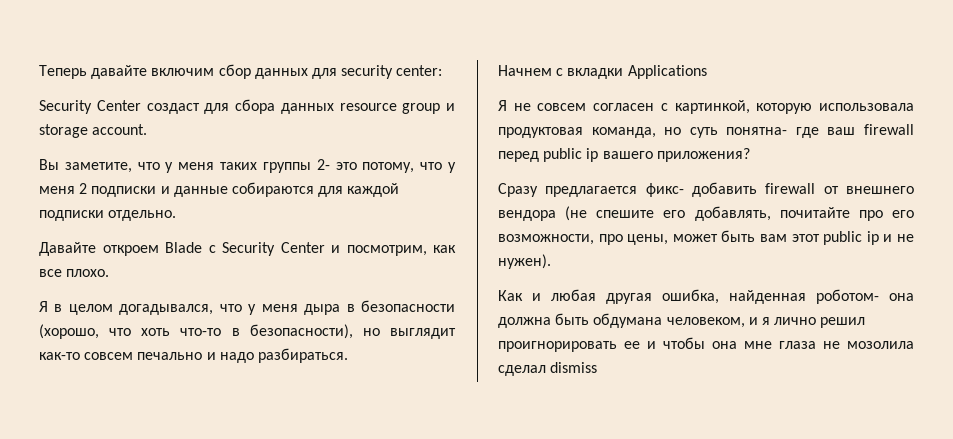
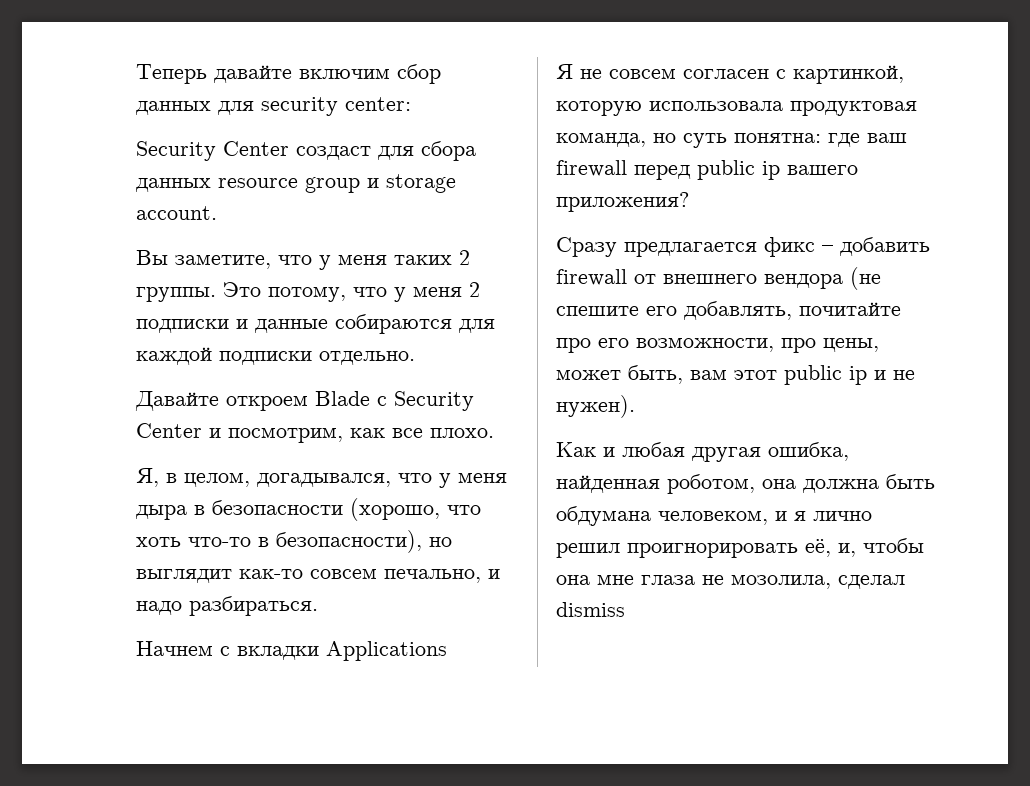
- Вы заметите, что у меня таких группы 2- это потому, что у меня 2 подписки и данные собираются для каждой подписки отдельно.
+ Вы заметите, что у меня таких 2 группы. Это потому, что у меня 2 подписки и данные собираются для каждой подписки отдельно.
- Я в целом догадывался, что у меня дыра в безопасности (хорошо, что хоть что-то в безопасности), но выглядит как-то совсем печально и надо разбираться.
+ Я, в целом, догадывался, что у меня дыра в безопасности (хорошо, что хоть что-то в безопасности), но выглядит как-то совсем печально, и надо разбираться.
- Я не совсем согласен с картинкой, которую использовала продуктовая команда, но суть понятна- где ваш firewall перед public ip вашего приложения?
+ Я не совсем согласен с картинкой, которую использовала продуктовая команда, но суть понятна: где ваш firewall перед public ip вашего приложения?
- Сразу предлагается фикс- добавить firewall от внешнего вендора (не спешите его добавлять, почитайте про его возможности, про цены, может быть вам этот public ip и не нужен).
+ Сразу предлагается фикс – добавить firewall от внешнего вендора (не спешите его добавлять, почитайте про его возможности, про цены, может быть, вам этот public ip и не нужен).
- Как и любая другая ошибка, найденная роботом- она должна быть обдумана человеком, и я лично решил проигнорировать ее и чтобы она мне глаза не мозолила сделал dismiss
+ Как и любая другая ошибка, найденная роботом, она должна быть обдумана человеком, и я лично решил проигнорировать её, и, чтобы она мне глаза не мозолила, сделал dismiss

